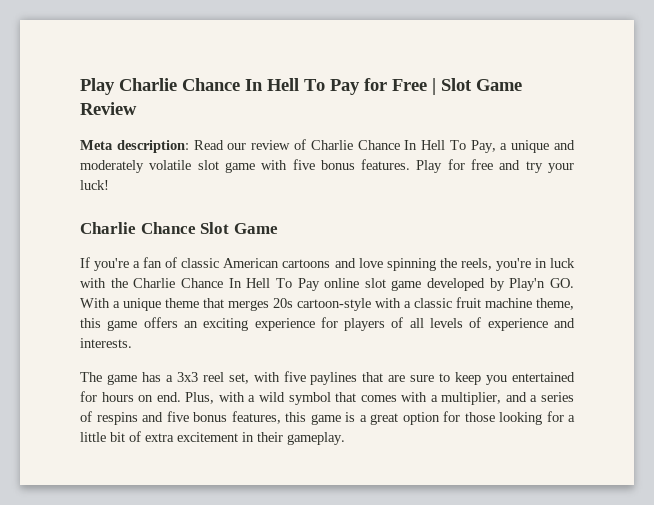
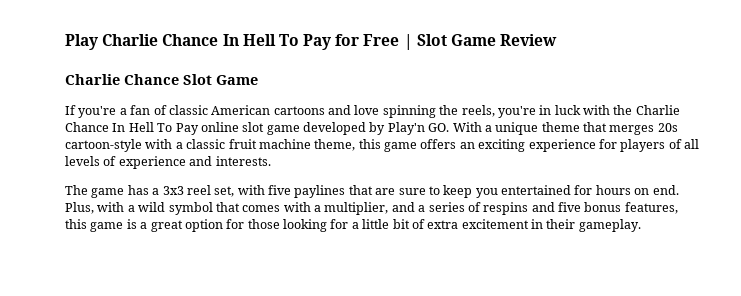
- Meta description: Read our review of Charlie Chance In Hell To Pay, a unique and moderately volatile slot game with five bonus features. Play for free and try your luck!

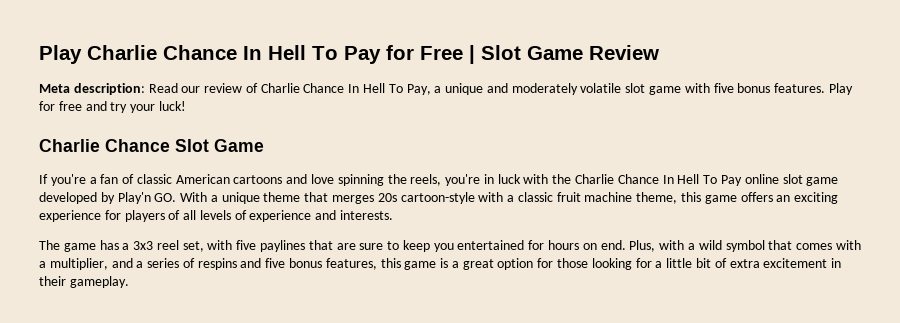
+ Meta description: Read our review of Charlie Chance In Hell To Pay, a unique and moderately volatile slot game with five bonus features. Play for free and try your luck!

